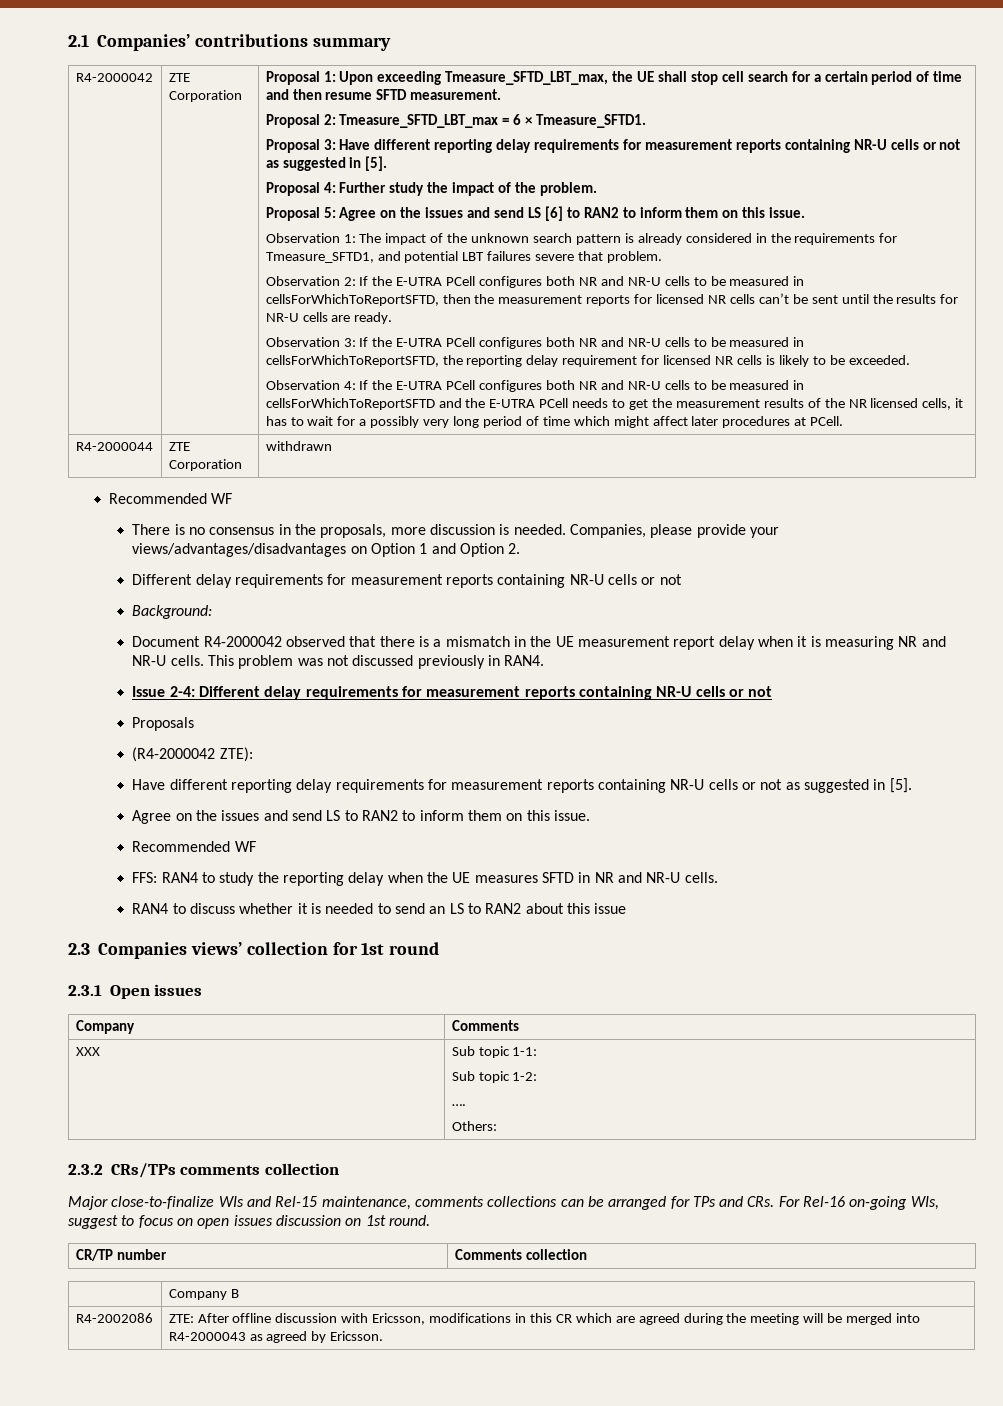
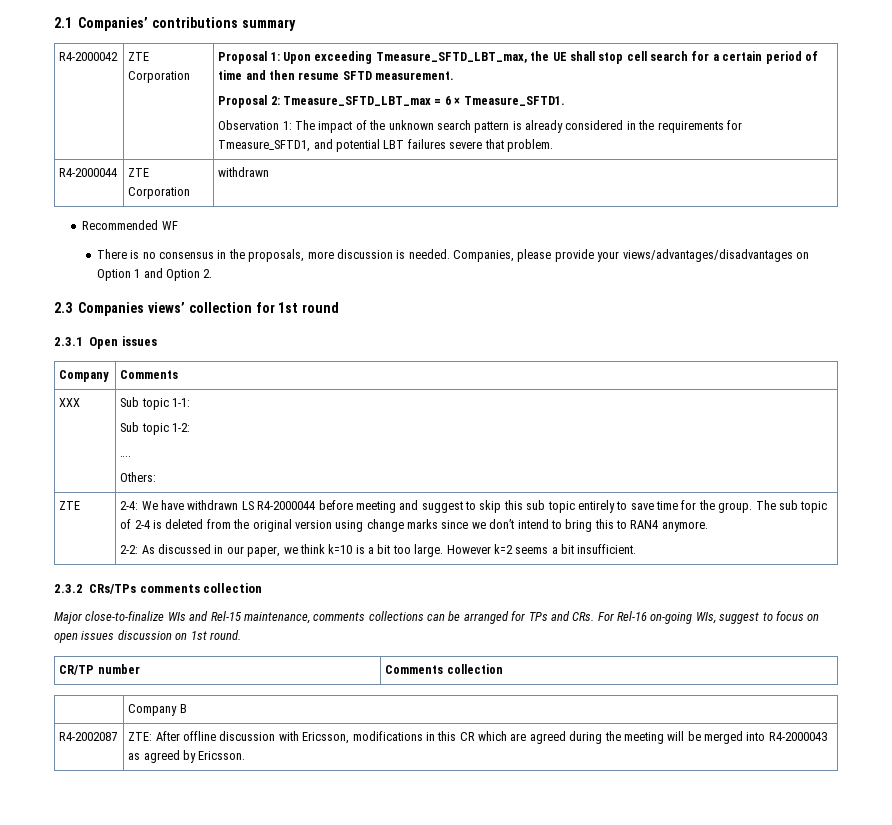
- Proposal 3: Have different reporting delay requirements for measurement reports containing NR-U cells or not as suggested in [5].
- Proposal 4: Further study the impact of the problem.
- Proposal 5: Agree on the issues and send LS [6] to RAN2 to inform them on this issue.
- Observation 2: If the E-UTRA PCell configures both NR and NR-U cells to be measured in cellsForWhichToReportSFTD, then the measurement reports for licensed NR cells can’t be sent until the results for NR-U cells are ready.
- Observation 3: If the E-UTRA PCell configures both NR and NR-U cells to be measured in cellsForWhichToReportSFTD, the reporting delay requirement for licensed NR cells is likely to be exceeded.
- Observation 4: If the E-UTRA PCell configures both NR and NR-U cells to be measured in cellsForWhichToReportSFTD and the E-UTRA PCell needs to get the measurement results of the NR licensed cells, it has to wait for a possibly very long period of time which might affect later procedures at PCell.
  Companies, please provide your views/advantages/disadvantages on Option 1 and Option 2.
- Different delay requirements for measurement reports containing NR-U cells or not
- Background:
- Document R4-2000042 observed that there is a mismatch in the UE measurement report delay when it is measuring NR and NR-U cells. This problem was not discussed previously in RAN4.
- Issue 2-4: Different delay requirements for measurement reports containing NR-U cells or not
- Proposals
- (R4-2000042 ZTE):
- Have different reporting delay requirements for measurement reports containing NR-U cells or not as suggested in [5].
- Agree on the issues and send LS to RAN2 to inform them on this issue.
- Recommended WF
- FFS: RAN4 to study the reporting delay when the UE measures SFTD in NR and NR-U cells.
- RAN4 to discuss whether it is needed to send an LS to RAN2 about this issue
+ ZTE | 2-4: We have withdrawn LS R4-2000044 before meeting and suggest to skip this sub topic entirely to save time for the group. The sub topic of 2-4 is deleted from the original version using change marks since we don’t intend to bring this to RAN4 anymore.
+ 2-2: As discussed in our paper, we think k=10 is a bit too large. However k=2 seems a bit insufficient.
- R4-2002086 | ZTE: After offline discussion with Ericsson, modifications in this CR which are agreed during the meeting will be merged into R4-2000043 as agreed by Ericsson.
+ R4-2002087 | ZTE: After offline discussion with Ericsson, modifications in this CR which are agreed during the meeting will be merged into R4-2000043 as agreed by Ericsson.

